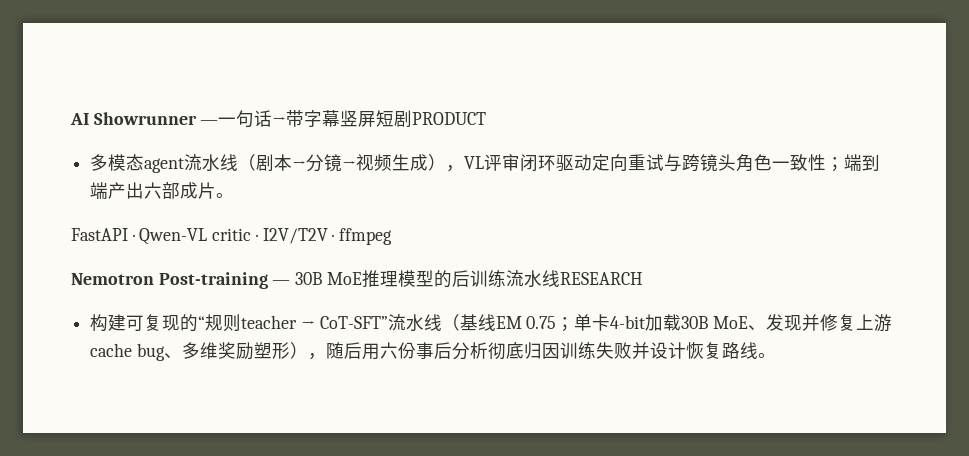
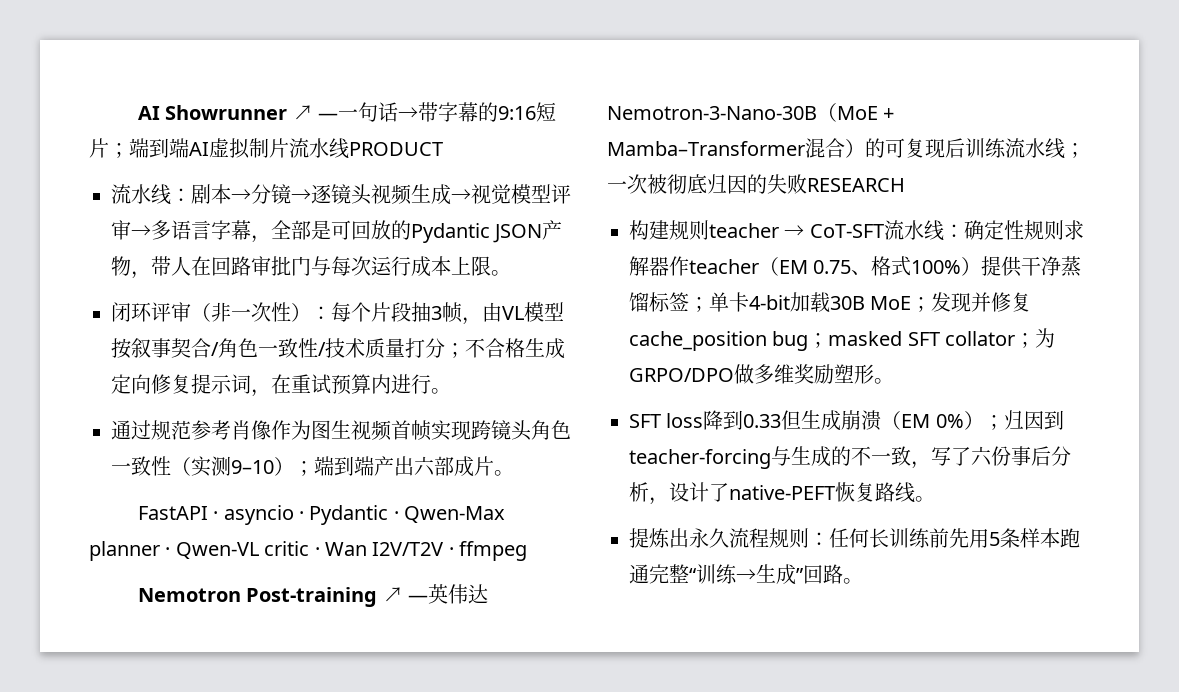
- AI Showrunner —一句话→带字幕竖屏短剧PRODUCT
- 多模态agent流水线（剧本→分镜→视频生成），VL评审闭环驱动定向重试与跨镜头角色一致性；端到端产出六部成片。
+ AI Showrunner ↗ —一句话→带字幕的9:16短片；端到端AI虚拟制片流水线PRODUCT
+ 流水线：剧本→分镜→逐镜头视频生成→视觉模型评审→多语言字幕，全部是可回放的Pydantic JSON产物，带人在回路审批门与每次运行成本上限。
+ 闭环评审（非一次性）：每个片段抽3帧，由VL模型按叙事契合/角色一致性/技术质量打分；不合格生成定向修复提示词，在重试预算内进行。
+ 通过规范参考肖像作为图生视频首帧实现跨镜头角色一致性（实测9–10）；端到端产出六部成片。
- FastAPI · Qwen-VL critic · I2V/T2V · ffmpeg
+ FastAPI · asyncio · Pydantic · Qwen-Max planner · Qwen-VL critic · Wan I2V/T2V · ffmpeg
- Nemotron Post-training — 30B MoE推理模型的后训练流水线RESEARCH
- 构建可复现的“规则teacher → CoT-SFT”流水线（基线EM 0.75；单卡4-bit加载30B MoE、发现并修复上游cache bug、多维奖励塑形），随后用六份事后分析彻底归因训练失败并设计恢复路线。
+ Nemotron Post-training ↗ —英伟达Nemotron-3-Nano-30B（MoE + Mamba–Transformer混合）的可复现后训练流水线；一次被彻底归因的失败RESEARCH
+ 构建规则teacher → CoT-SFT流水线：确定性规则求解器作teacher（EM 0.75、格式100%）提供干净蒸馏标签；单卡4-bit加载30B MoE；发现并修复cache_position bug；masked SFT collator；为GRPO/DPO做多维奖励塑形。
+ SFT loss降到0.33但生成崩溃（EM 0%）；归因到teacher-forcing与生成的不一致，写了六份事后分析，设计了native-PEFT恢复路线。
+ 提炼出永久流程规则：任何长训练前先用5条样本跑通完整“训练→生成”回路。

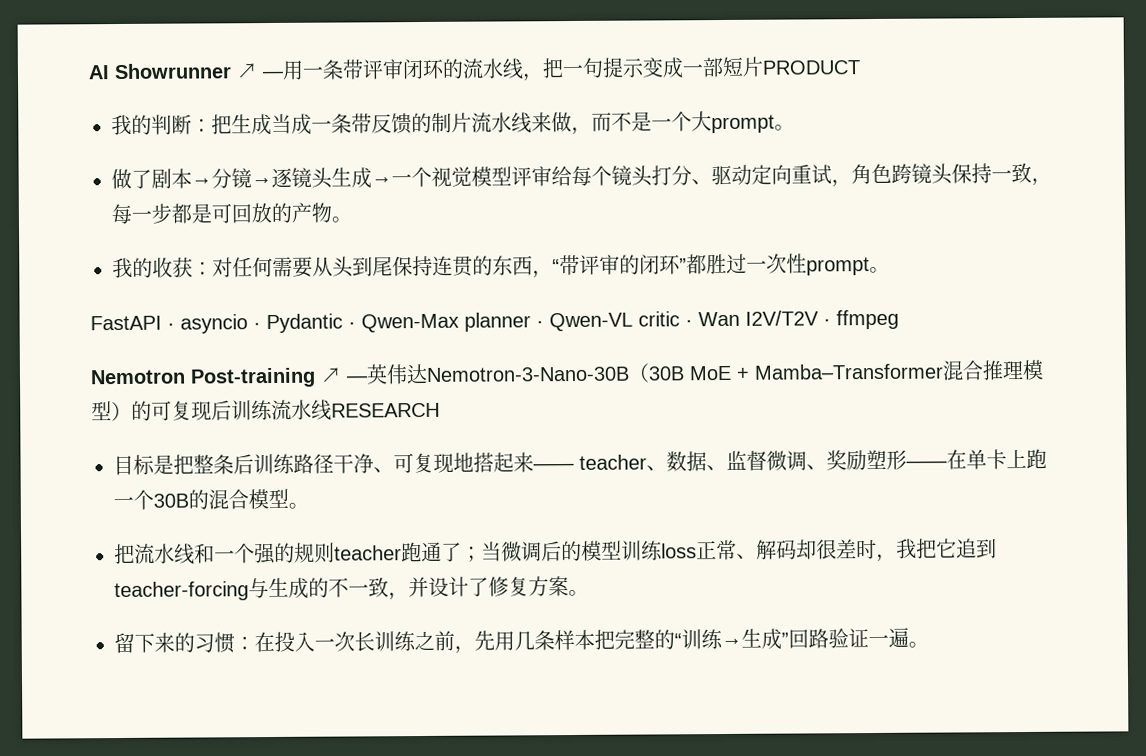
- AI Showrunner ↗ —一句话→带字幕的9:16短片；端到端AI虚拟制片流水线PRODUCT
- 流水线：剧本→分镜→逐镜头视频生成→视觉模型评审→多语言字幕，全部是可回放的Pydantic JSON产物，带人在回路审批门与每次运行成本上限。
- 闭环评审（非一次性）：每个片段抽3帧，由VL模型按叙事契合/角色一致性/技术质量打分；不合格生成定向修复提示词，在重试预算内进行。
- 通过规范参考肖像作为图生视频首帧实现跨镜头角色一致性（实测9–10）；端到端产出六部成片。
+ AI Showrunner ↗ —用一条带评审闭环的流水线，把一句提示变成一部短片PRODUCT
+ 我的判断：把生成当成一条带反馈的制片流水线来做，而不是一个大prompt。
+ 做了剧本→分镜→逐镜头生成→一个视觉模型评审给每个镜头打分、驱动定向重试，角色跨镜头保持一致，每一步都是可回放的产物。
+ 我的收获：对任何需要从头到尾保持连贯的东西，“带评审的闭环”都胜过一次性prompt。
- Nemotron Post-training ↗ —英伟达Nemotron-3-Nano-30B（MoE + Mamba–Transformer混合）的可复现后训练流水线；一次被彻底归因的失败RESEARCH
- 构建规则teacher → CoT-SFT流水线：确定性规则求解器作teacher（EM 0.75、格式100%）提供干净蒸馏标签；单卡4-bit加载30B MoE；发现并修复cache_position bug；masked SFT collator；为GRPO/DPO做多维奖励塑形。
- SFT loss降到0.33但生成崩溃（EM 0%）；归因到teacher-forcing与生成的不一致，写了六份事后分析，设计了native-PEFT恢复路线。
- 提炼出永久流程规则：任何长训练前先用5条样本跑通完整“训练→生成”回路。
+ Nemotron Post-training ↗ —英伟达Nemotron-3-Nano-30B（30B MoE + Mamba–Transformer混合推理模型）的可复现后训练流水线RESEARCH
+ 目标是把整条后训练路径干净、可复现地搭起来—— teacher、数据、监督微调、奖励塑形——在单卡上跑一个30B的混合模型。
+ 把流水线和一个强的规则teacher跑通了；当微调后的模型训练loss正常、解码却很差时，我把它追到teacher-forcing与生成的不一致，并设计了修复方案。
+ 留下来的习惯：在投入一次长训练之前，先用几条样本把完整的“训练→生成”回路验证一遍。

